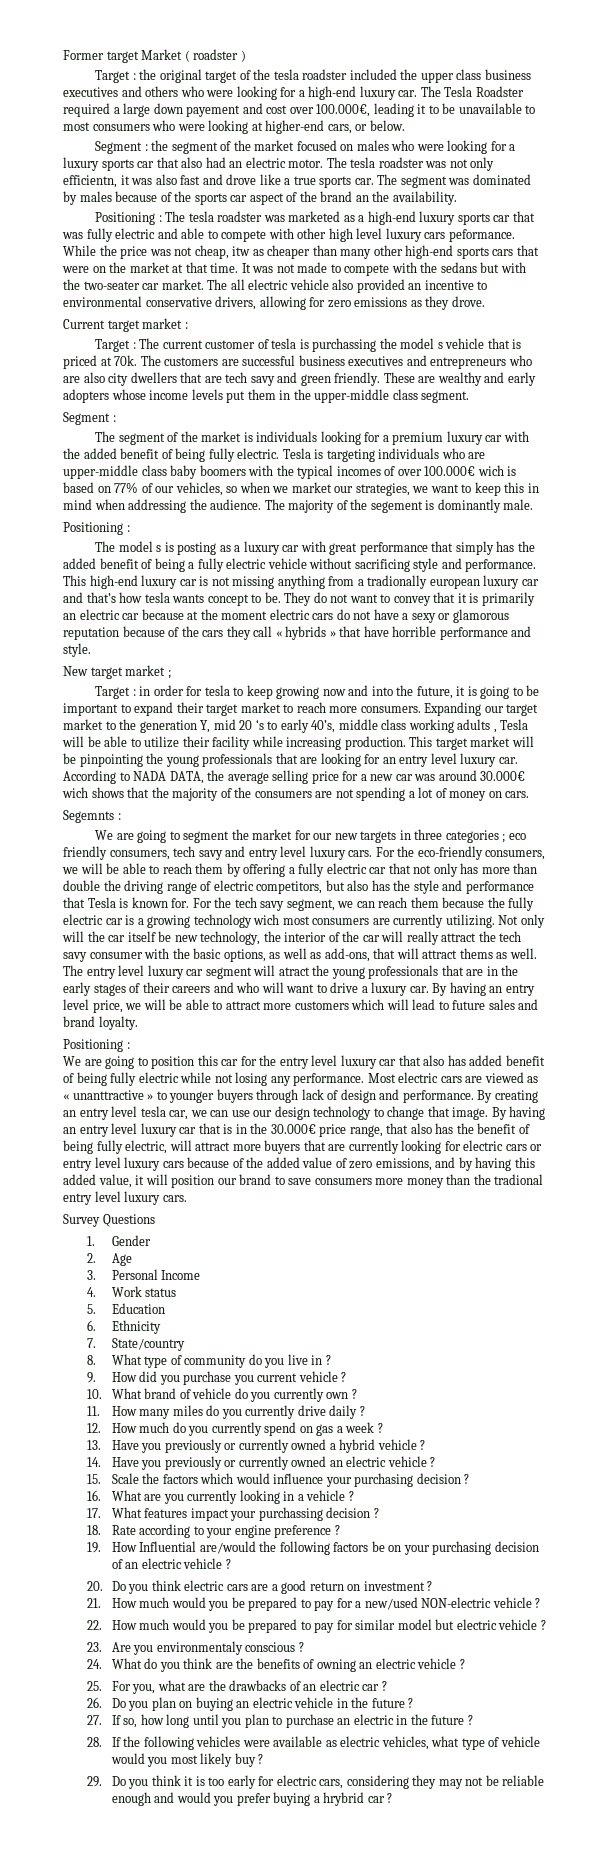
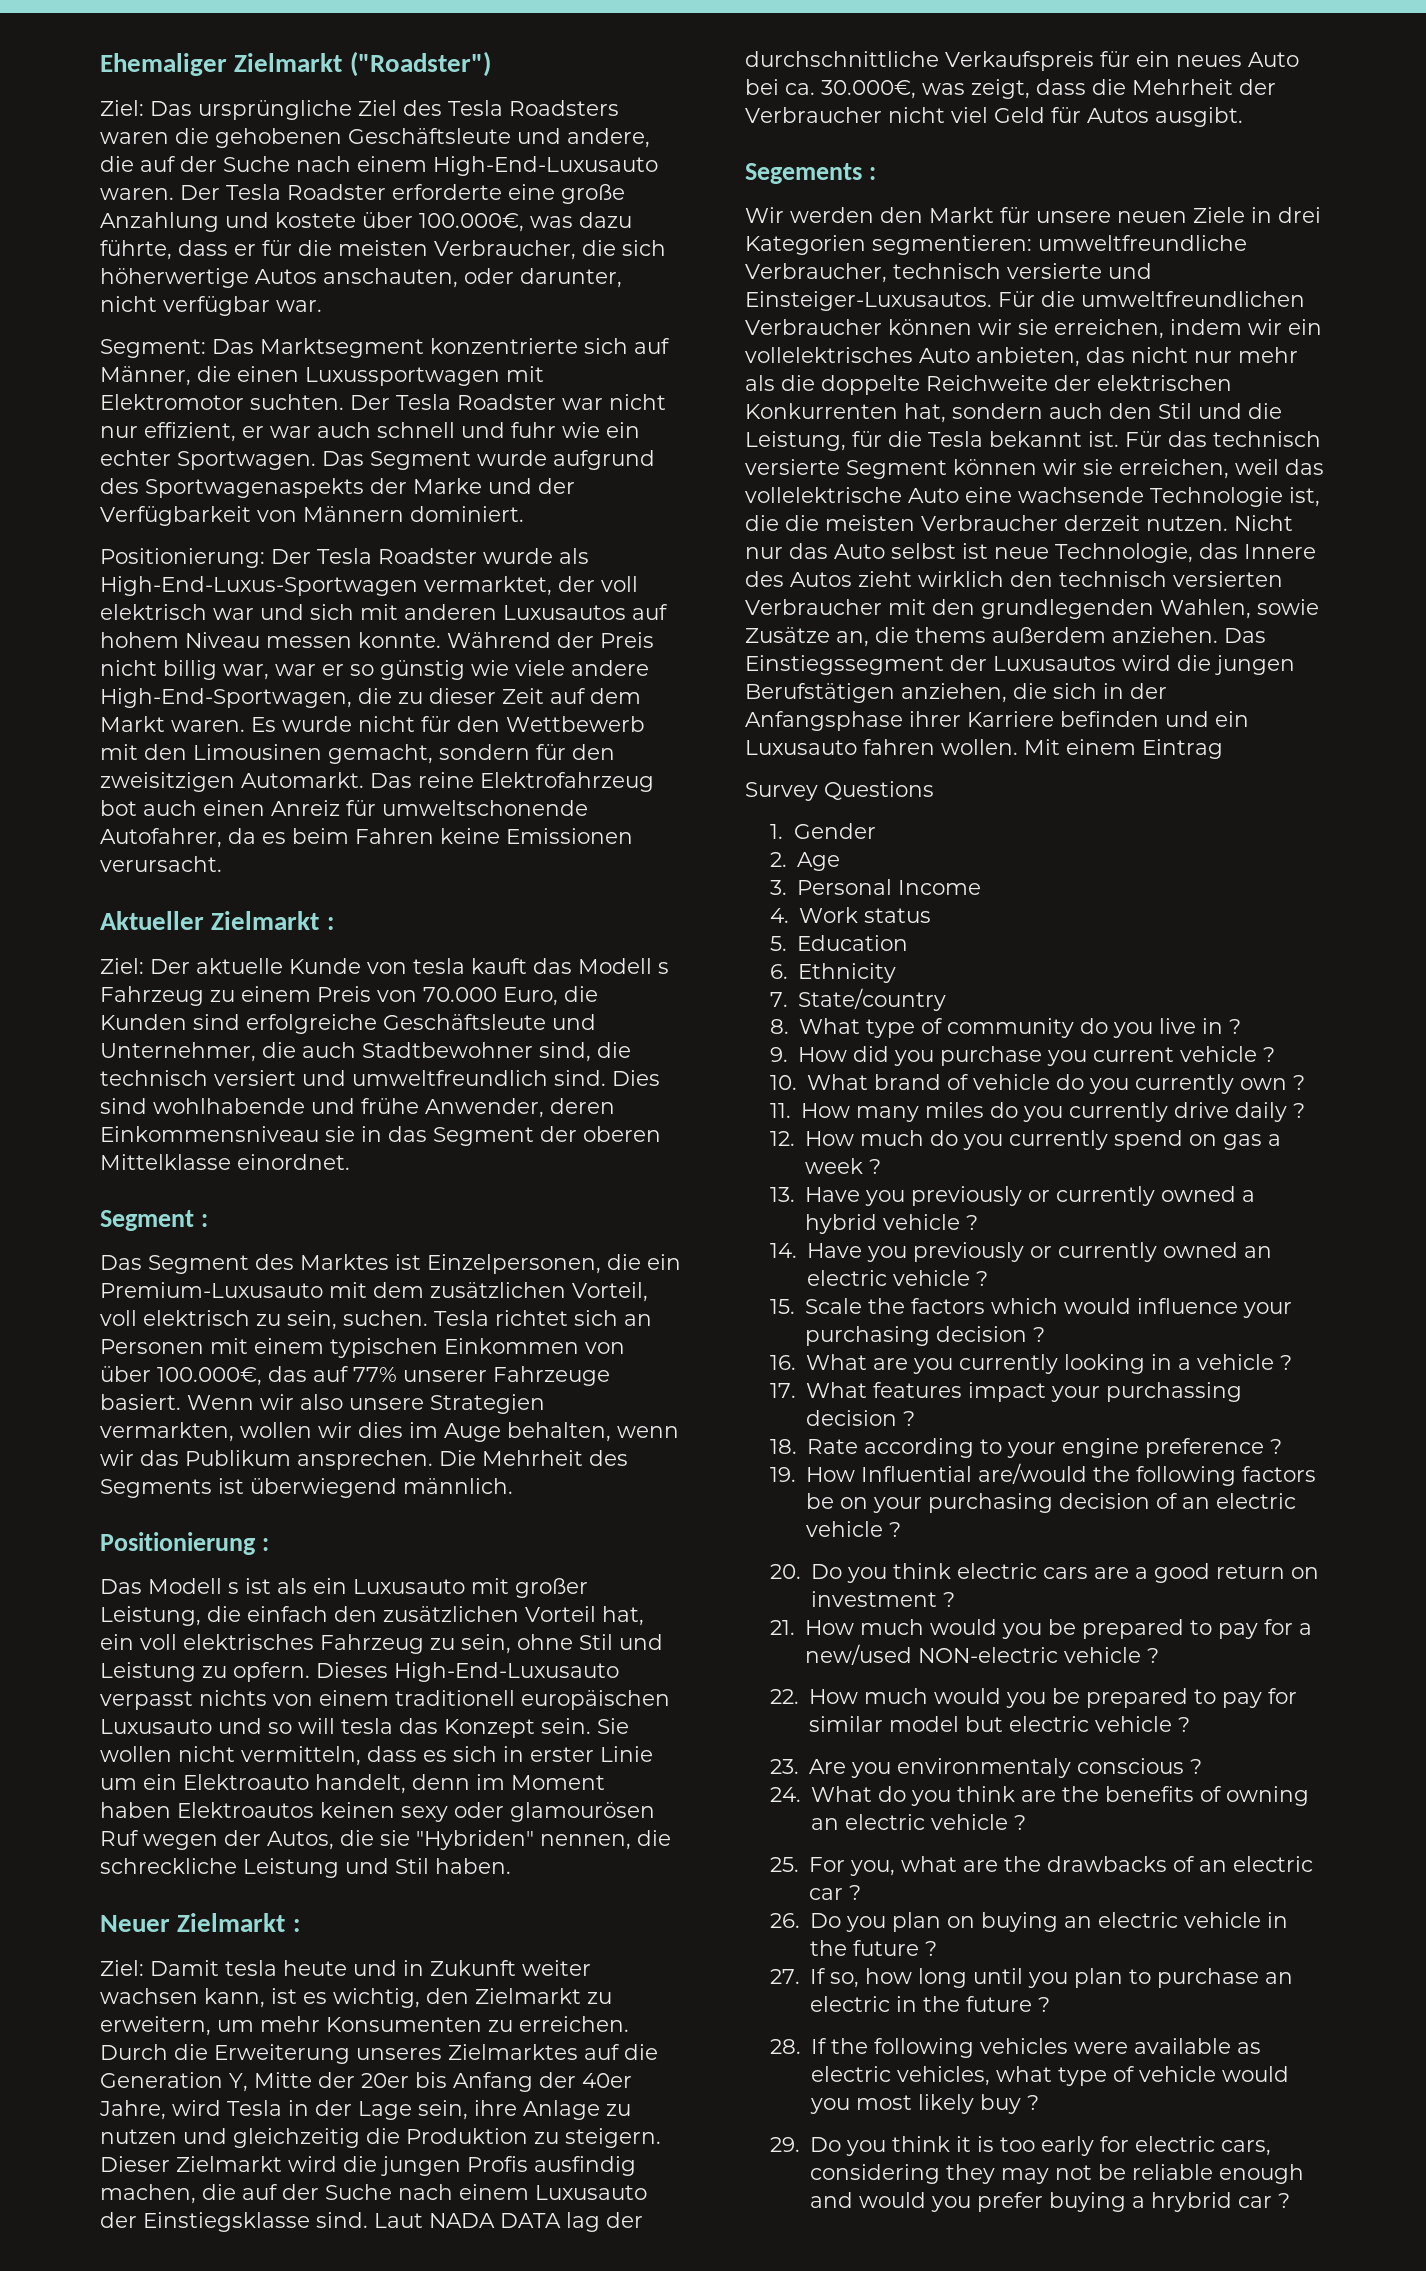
- Former target Market ( roadster )
- Target : the original target of the tesla roadster included the upper class business executives and others who were looking for a high-end luxury car. The Tesla Roadster required a large down payement and cost over 100.000€, leading it to be unavailable to most consumers who were looking at higher-end cars, or below.
- Segment : the segment of the market focused on males who were looking for a luxury sports car that also had an electric motor. The tesla roadster was not only efficientn, it was also fast and drove like a true sports car. The segment was dominated by males because of the sports car aspect of the brand an the availability.
- Positioning : The tesla roadster was marketed as a high-end luxury sports car that was fully electric and able to compete with other high level luxury cars peformance. While the price was not cheap, itw as cheaper than many other high-end sports cars that were on the market at that time. It was not made to compete with the sedans but with the two-seater car market. The all electric vehicle also provided an incentive to environmental conservative drivers, allowing for zero emissions as they drove.
- Current target market :
- Target : The current customer of tesla is purchassing the model s vehicle that is priced at 70k. The customers are successful business executives and entrepreneurs who are also city dwellers that are tech savy and green friendly. These are wealthy and early adopters whose income levels put them in the upper-middle class segment.
+ Ehemaliger Zielmarkt ("Roadster")
+ Ziel: Das ursprüngliche Ziel des Tesla Roadsters waren die gehobenen Geschäftsleute und andere, die auf der Suche nach einem High-End-Luxusauto waren. Der Tesla Roadster erforderte eine große Anzahlung und kostete über 100.000€, was dazu führte, dass er für die meisten Verbraucher, die sich höherwertige Autos anschauten, oder darunter, nicht verfügbar war.
+ Segment: Das Marktsegment konzentrierte sich auf Männer, die einen Luxussportwagen mit Elektromotor suchten. Der Tesla Roadster war nicht nur effizient, er war auch schnell und fuhr wie ein echter Sportwagen. Das Segment wurde aufgrund des Sportwagenaspekts der Marke und der Verfügbarkeit von Männern dominiert.
+ Positionierung: Der Tesla Roadster wurde als High-End-Luxus-Sportwagen vermarktet, der voll elektrisch war und sich mit anderen Luxusautos auf hohem Niveau messen konnte. Während der Preis nicht billig war, war er so günstig wie viele andere High-End-Sportwagen, die zu dieser Zeit auf dem Markt waren. Es wurde nicht für den Wettbewerb mit den Limousinen gemacht, sondern für den zweisitzigen Automarkt. Das reine Elektrofahrzeug bot auch einen Anreiz für umweltschonende Autofahrer, da es beim Fahren keine Emissionen verursacht.
+ Aktueller Zielmarkt :
+ Ziel: Der aktuelle Kunde von tesla kauft das Modell s Fahrzeug zu einem Preis von 70.000 Euro, die Kunden sind erfolgreiche Geschäftsleute und Unternehmer, die auch Stadtbewohner sind, die technisch versiert und umweltfreundlich sind. Dies sind wohlhabende und frühe Anwender, deren Einkommensniveau sie in das Segment der oberen Mittelklasse einordnet.
  Segment :
- The segment of the market is individuals looking for a premium luxury car with the added benefit of being fully electric. Tesla is targeting individuals who are upper-middle class baby boomers with the typical incomes of over 100.000€ wich is based on 77% of our vehicles, so when we market our strategies, we want to keep this in mind when addressing the audience. The majority of the segement is dominantly male.
- Positioning :
- The model s is posting as a luxury car with great performance that simply has the added benefit of being a fully electric vehicle without sacrificing style and performance. This high-end luxury car is not missing anything from a tradionally european luxury car and that’s how tesla wants concept to be. They do not want to convey that it is primarily an electric car because at the moment electric cars do not have a sexy or glamorous reputation because of the cars they call « hybrids » that have horrible performance and style.
- New target market ;
- Target : in order for tesla to keep growing now and into the future, it is going to be important to expand their target market to reach more consumers. Expanding our target market to the generation Y, mid 20 ‘s to early 40’s, middle class working adults , Tesla will be able to utilize their facility while increasing production. This target market will be pinpointing the young professionals that are looking for an entry level luxury car. According to NADA DATA, the average selling price for a new car was around 30.000€ wich shows that the majority of the consumers are not spending a lot of money on cars.
- Segemnts :
- We are going to segment the market for our new targets in three categories ; eco friendly consumers, tech savy and entry level luxury cars. For the eco-friendly consumers, we will be able to reach them by offering a fully electric car that not only has more than double the driving range of electric competitors, but also has the style and performance that Tesla is known for. For the tech savy segment, we can reach them because the fully electric car is a growing technology wich most consumers are currently utilizing. Not only will the car itself be new technology, the interior of the car will really attract the tech savy consumer with the basic options, as well as add-ons, that will attract thems as well. The entry level luxury car segment will atract the young professionals that are in the early stages of their careers and who will want to drive a luxury car. By having an entry level price, we will be able to attract more customers which will lead to future sales and brand loyalty.
- Positioning :
- We are going to position this car for the entry level luxury car that also has added benefit of being fully electric while not losing any performance. Most electric cars are viewed as « unanttractive » to younger buyers through lack of design and performance. By creating an entry level tesla car, we can use our design technology to change that image. By having an entry level luxury car that is in the 30.000€ price range, that also has the benefit of being fully electric, will attract more buyers that are currently looking for electric cars or entry level luxury cars because of the added value of zero emissions, and by having this added value, it will position our brand to save consumers more money than the tradional entry level luxury cars.
+ Das Segment des Marktes ist Einzelpersonen, die ein Premium-Luxusauto mit dem zusätzlichen Vorteil, voll elektrisch zu sein, suchen. Tesla richtet sich an Personen mit einem typischen Einkommen von über 100.000€, das auf 77% unserer Fahrzeuge basiert. Wenn wir also unsere Strategien vermarkten, wollen wir dies im Auge behalten, wenn wir das Publikum ansprechen. Die Mehrheit des Segments ist überwiegend männlich.
+ Positionierung :
+ Das Modell s ist als ein Luxusauto mit großer Leistung, die einfach den zusätzlichen Vorteil hat, ein voll elektrisches Fahrzeug zu sein, ohne Stil und Leistung zu opfern. Dieses High-End-Luxusauto verpasst nichts von einem traditionell europäischen Luxusauto und so will tesla das Konzept sein. Sie wollen nicht vermitteln, dass es sich in erster Linie um ein Elektroauto handelt, denn im Moment haben Elektroautos keinen sexy oder glamourösen Ruf wegen der Autos, die sie "Hybriden" nennen, die schreckliche Leistung und Stil haben.
+ Neuer Zielmarkt :
+ Ziel: Damit tesla heute und in Zukunft weiter wachsen kann, ist es wichtig, den Zielmarkt zu erweitern, um mehr Konsumenten zu erreichen. Durch die Erweiterung unseres Zielmarktes auf die Generation Y, Mitte der 20er bis Anfang der 40er Jahre, wird Tesla in der Lage sein, ihre Anlage zu nutzen und gleichzeitig die Produktion zu steigern. Dieser Zielmarkt wird die jungen Profis ausfindig machen, die auf der Suche nach einem Luxusauto der Einstiegsklasse sind. Laut NADA DATA lag der durchschnittliche Verkaufspreis für ein neues Auto bei ca. 30.000€, was zeigt, dass die Mehrheit der Verbraucher nicht viel Geld für Autos ausgibt.
+ Segements :
+ Wir werden den Markt für unsere neuen Ziele in drei Kategorien segmentieren: umweltfreundliche Verbraucher, technisch versierte und Einsteiger-Luxusautos. Für die umweltfreundlichen Verbraucher können wir sie erreichen, indem wir ein vollelektrisches Auto anbieten, das nicht nur mehr als die doppelte Reichweite der elektrischen Konkurrenten hat, sondern auch den Stil und die Leistung, für die Tesla bekannt ist. Für das technisch versierte Segment können wir sie erreichen, weil das vollelektrische Auto eine wachsende Technologie ist, die die meisten Verbraucher derzeit nutzen. Nicht nur das Auto selbst ist neue Technologie, das Innere des Autos zieht wirklich den technisch versierten Verbraucher mit den grundlegenden Wahlen, sowie Zusätze an, die thems außerdem anziehen. Das Einstiegssegment der Luxusautos wird die jungen Berufstätigen anziehen, die sich in der Anfangsphase ihrer Karriere befinden und ein Luxusauto fahren wollen. Mit einem Eintrag

